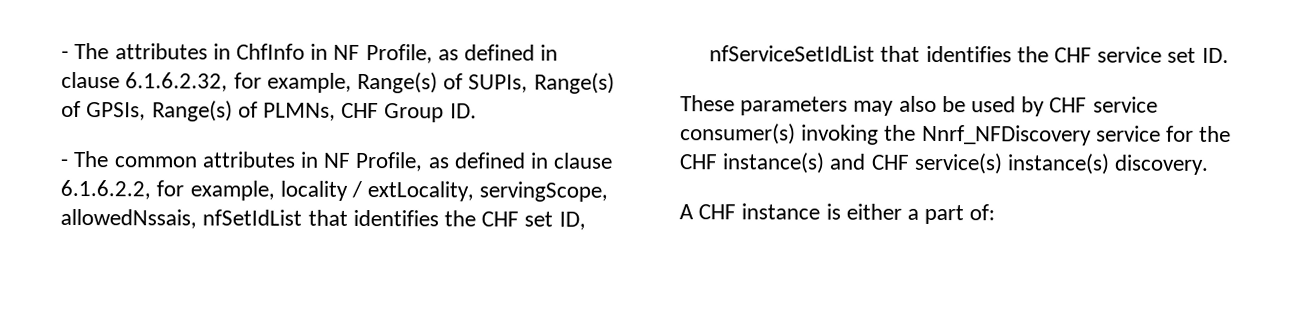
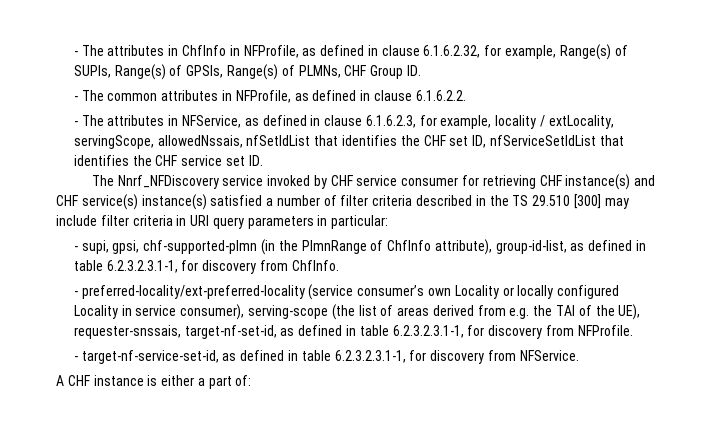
- - The attributes in ChfInfo in NF Profile, as defined in clause 6.1.6.2.32, for example, Range(s) of SUPIs, Range(s) of GPSIs, Range(s) of PLMNs, CHF Group ID.
+ - The attributes in ChfInfo in NFProfile, as defined in clause 6.1.6.2.32, for example, Range(s) of SUPIs, Range(s) of GPSIs, Range(s) of PLMNs, CHF Group ID.
- - The common attributes in NF Profile, as defined in clause 6.1.6.2.2, for example, locality / extLocality, servingScope, allowedNssais, nfSetIdList that identifies the CHF set ID, nfServiceSetIdList that identifies the CHF service set ID.
+ - The common attributes in NFProfile, as defined in clause 6.1.6.2.2.
+ - The attributes in NFService, as defined in clause 6.1.6.2.3, for example, locality / extLocality, servingScope, allowedNssais, nfSetIdList that identifies the CHF set ID, nfServiceSetIdList that identifies the CHF service set ID.
- These parameters may also be used by CHF service consumer(s) invoking the Nnrf_NFDiscovery service for the CHF instance(s) and CHF service(s) instance(s) discovery.
+ The Nnrf_NFDiscovery service invoked by CHF service consumer for retrieving CHF instance(s) and CHF service(s) instance(s) satisfied a number of filter criteria described in the TS 29.510 [300] may include filter criteria in URI query parameters in particular:
+ - supi, gpsi, chf-supported-plmn (in the PlmnRange of ChfInfo attribute), group-id-list, as defined in table 6.2.3.2.3.1-1, for discovery from ChfInfo.
+ - preferred-locality/ext-preferred-locality (service consumer’s own Locality or locally configured Locality in service consumer), serving-scope (the list of areas derived from e.g. the TAI of the UE), requester-snssais, target-nf-set-id, as defined in table 6.2.3.2.3.1-1, for discovery from NFProfile.
+ - target-nf-service-set-id, as defined in table 6.2.3.2.3.1-1, for discovery from NFService.

